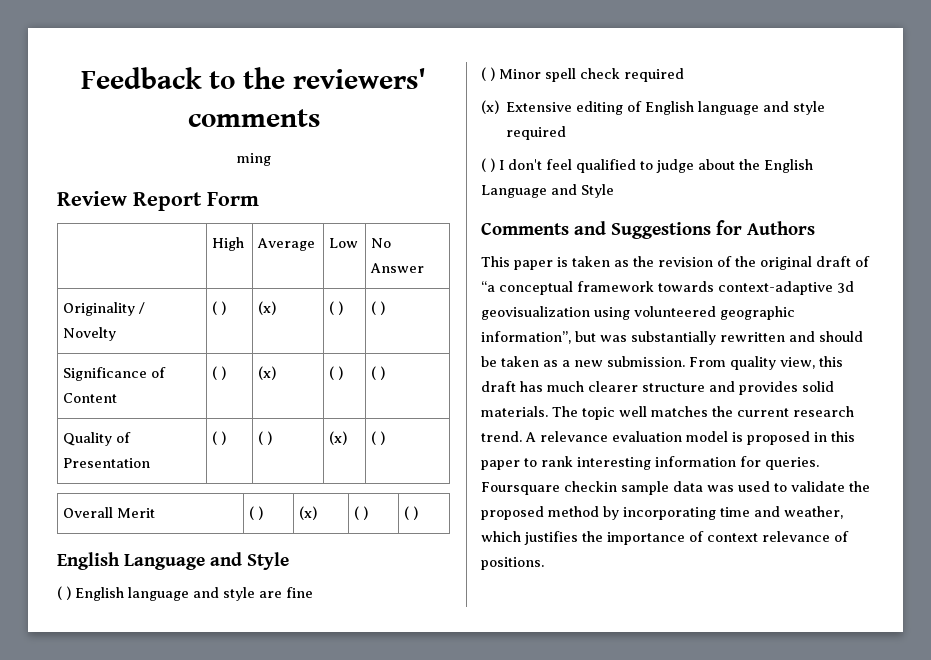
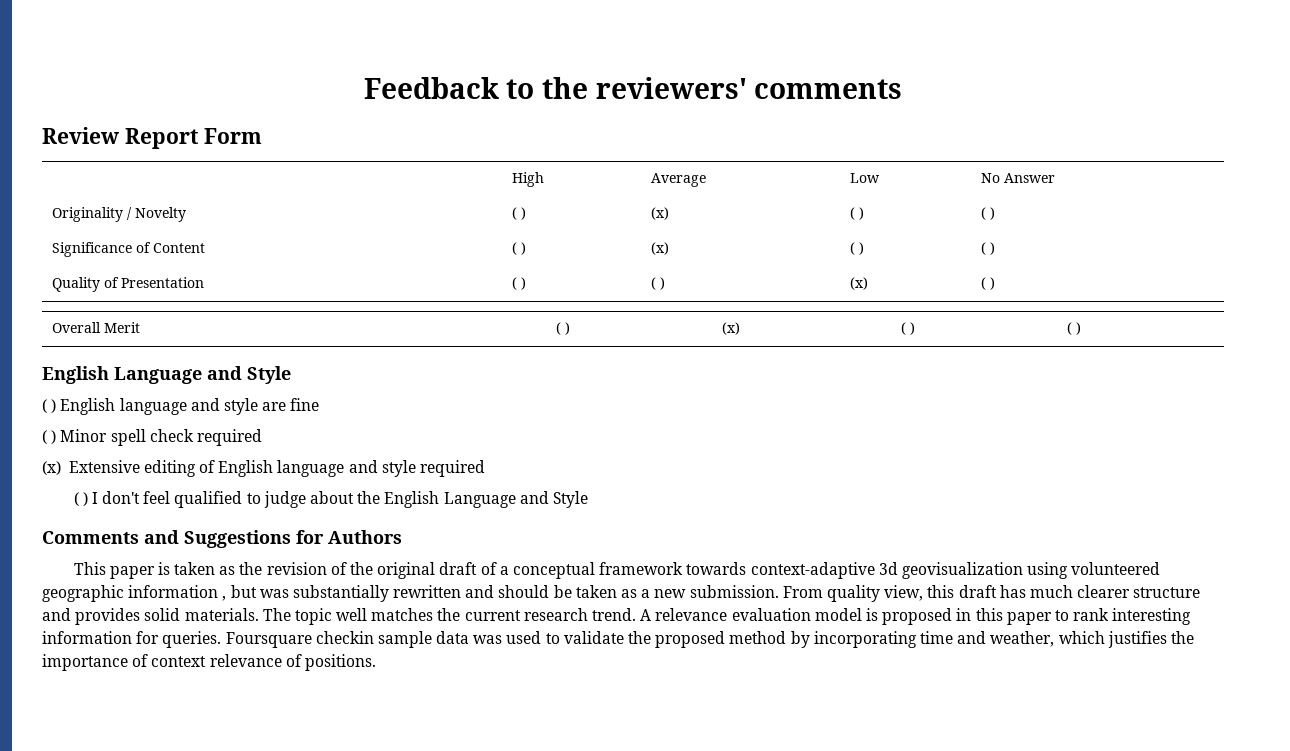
- ming
- This paper is taken as the revision of the original draft of “a conceptual framework towards context-adaptive 3d geovisualization using volunteered geographic information”, but was substantially rewritten and should be taken as a new submission.
+ This paper is taken as the revision of the original draft of a conceptual framework towards context-adaptive 3d geovisualization using volunteered geographic information , but was substantially rewritten and should be taken as a new submission.

